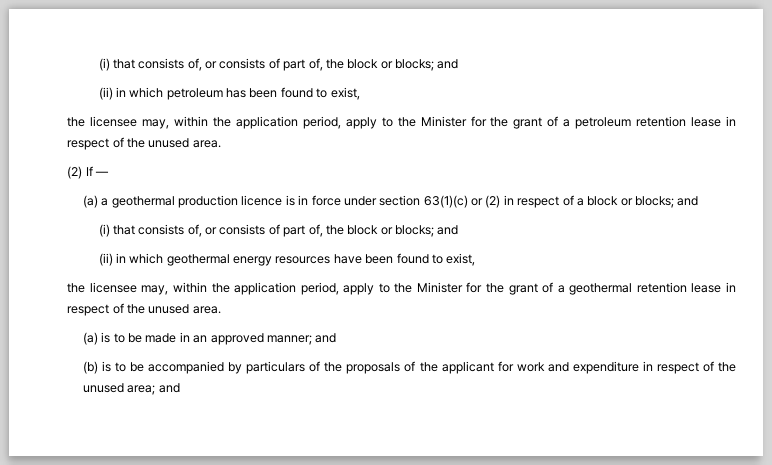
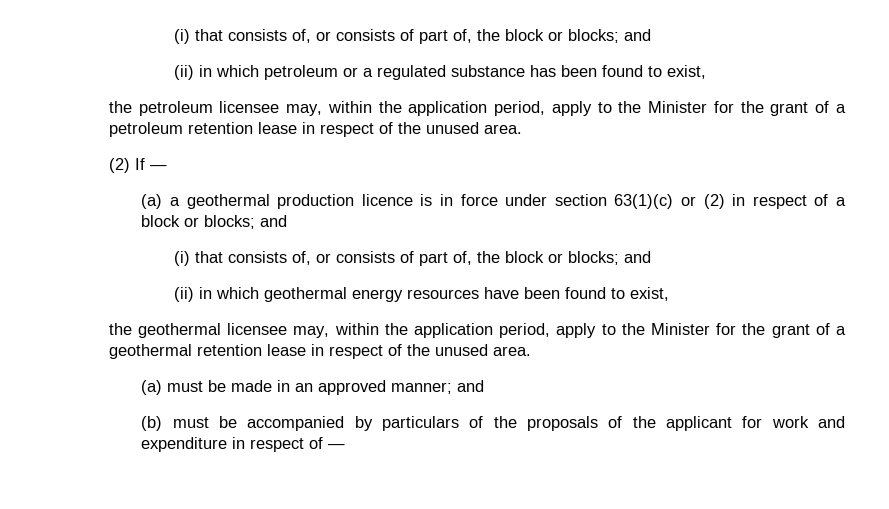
- (ii) in which petroleum has been found to exist,
+ (ii) in which petroleum or a regulated substance has been found to exist,
- the licensee may, within the application period, apply to the Minister for the grant of a petroleum retention lease in respect of the unused area.
+ the petroleum licensee may, within the application period, apply to the Minister for the grant of a petroleum retention lease in respect of the unused area.
- the licensee may, within the application period, apply to the Minister for the grant of a geothermal retention lease in respect of the unused area.
+ the geothermal licensee may, within the application period, apply to the Minister for the grant of a geothermal retention lease in respect of the unused area.
- (a) is to be made in an approved manner; and
+ (a) must be made in an approved manner; and
- (b) is to be accompanied by particulars of the proposals of the applicant for work and expenditure in respect of the unused area; and
+ (b) must be accompanied by particulars of the proposals of the applicant for work and expenditure in respect of —

